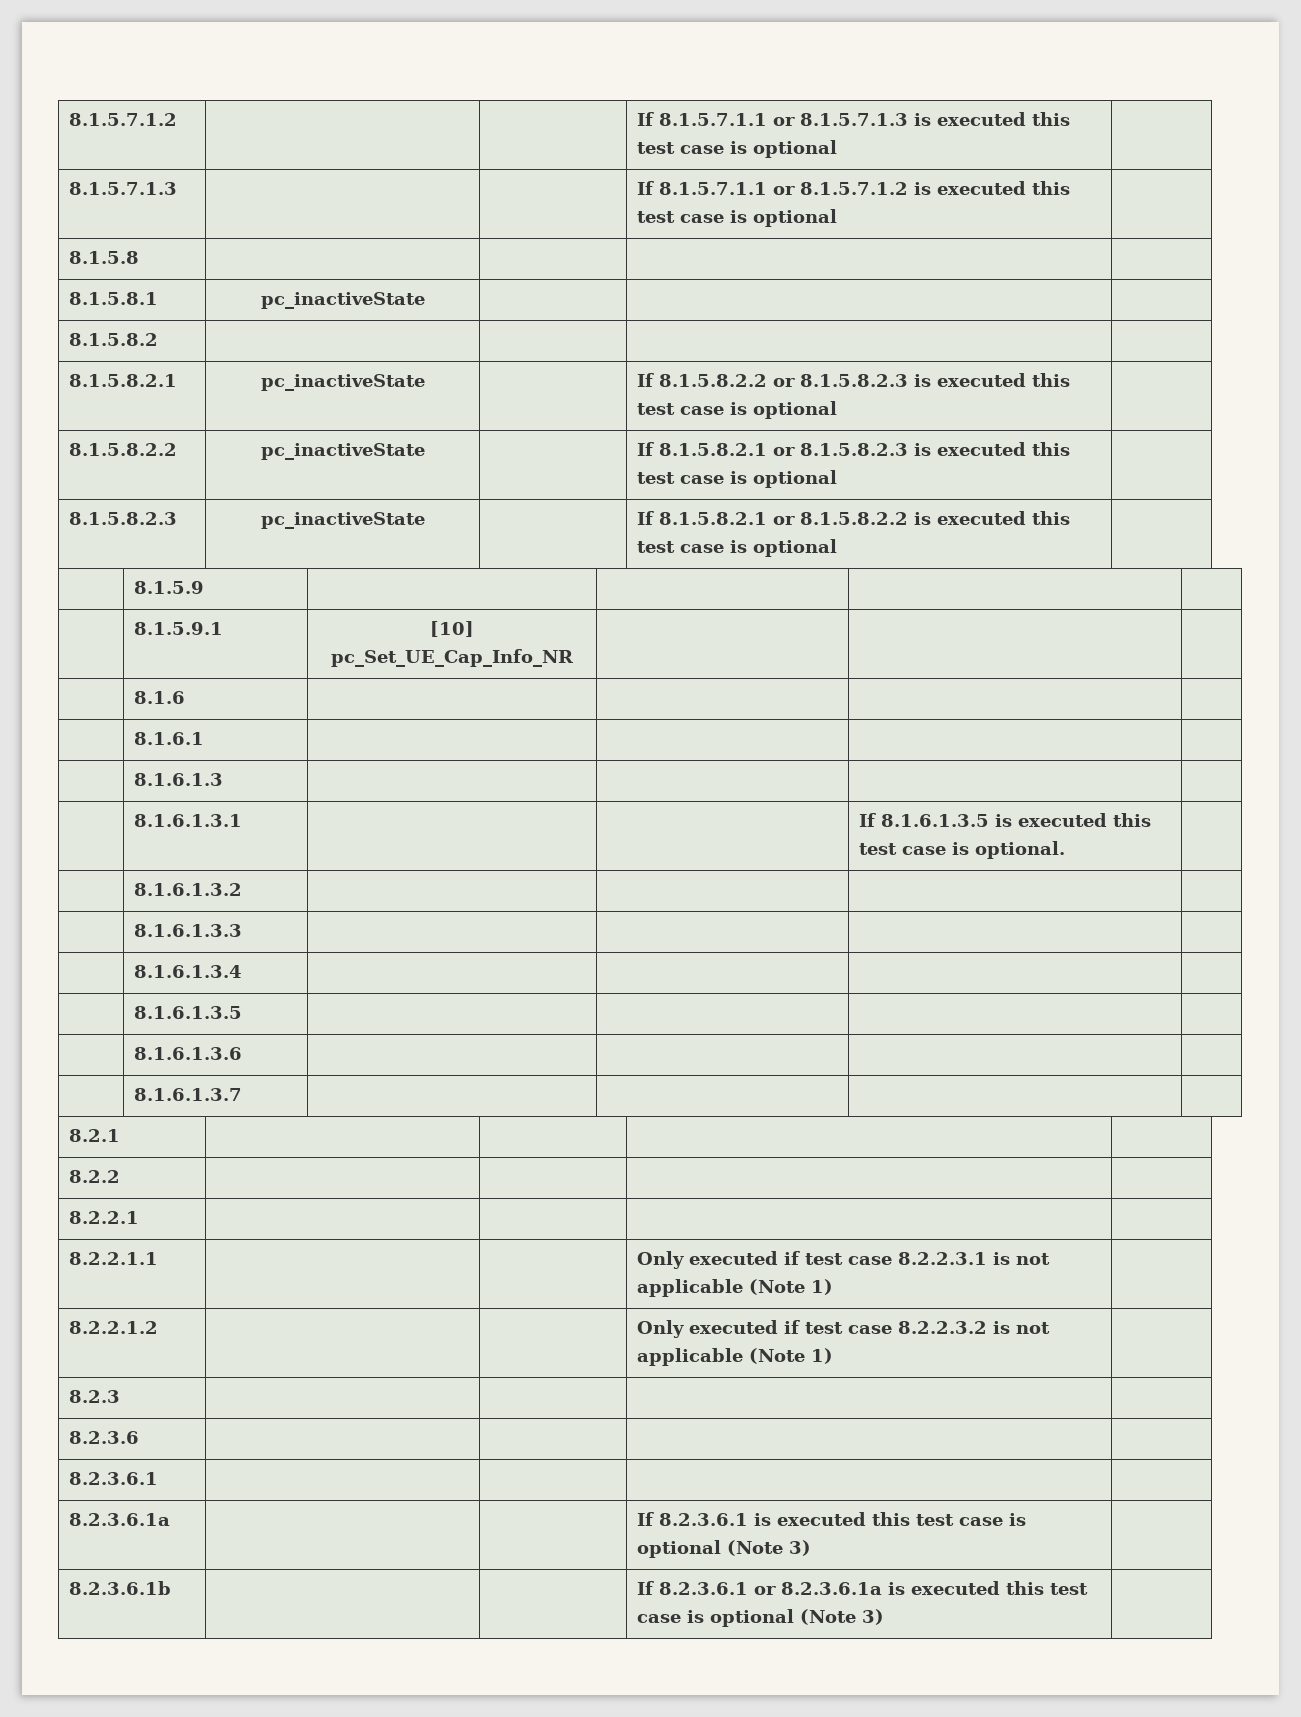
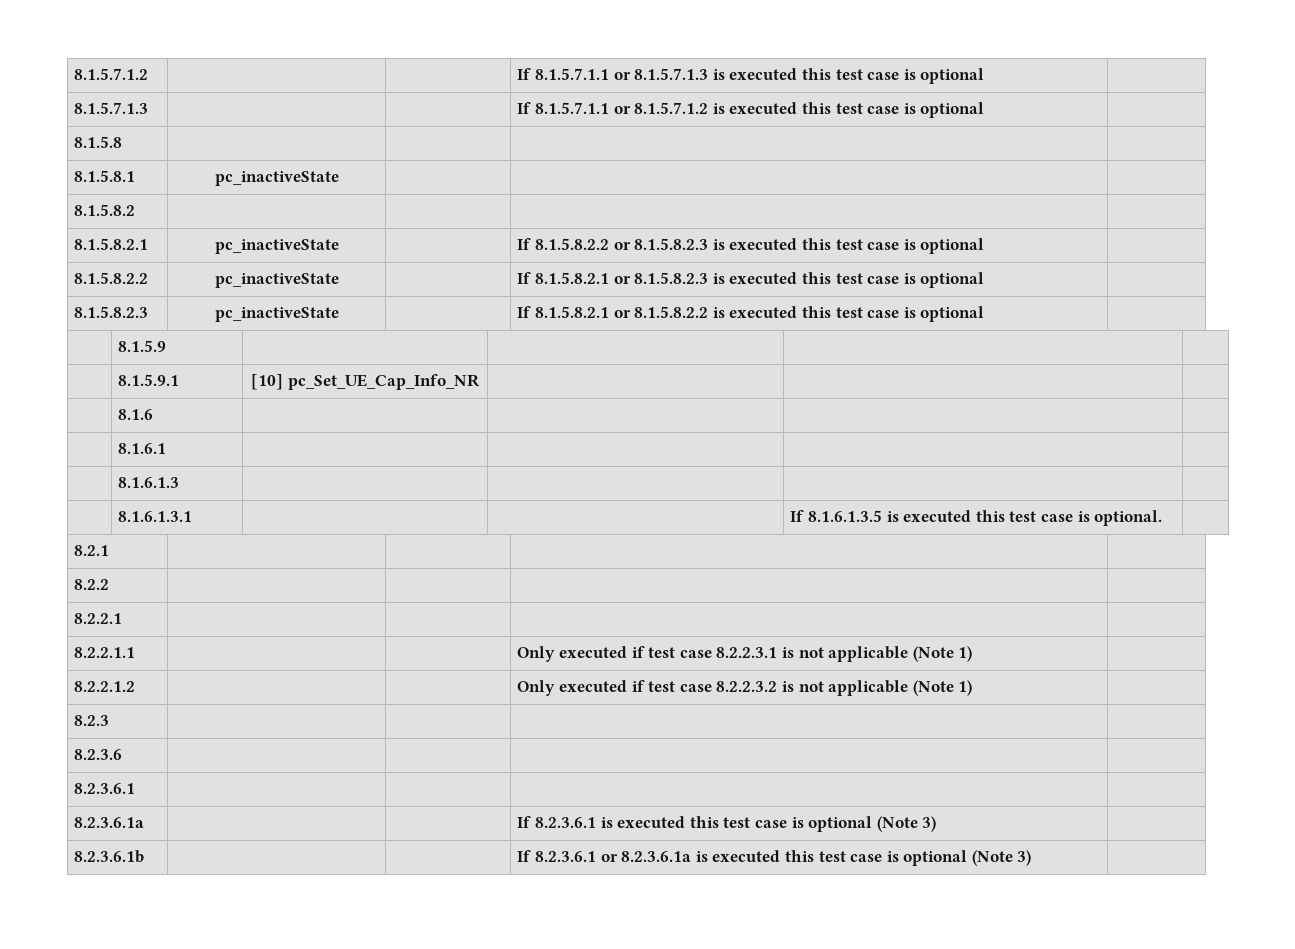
- | 8.1.6.1.3.2 | | | |
- | 8.1.6.1.3.3 | | | |
- | 8.1.6.1.3.4 | | | |
- | 8.1.6.1.3.5 | | | |
- | 8.1.6.1.3.6 | | | |
- | 8.1.6.1.3.7 | | | |

